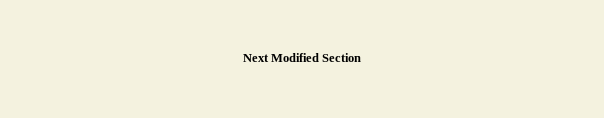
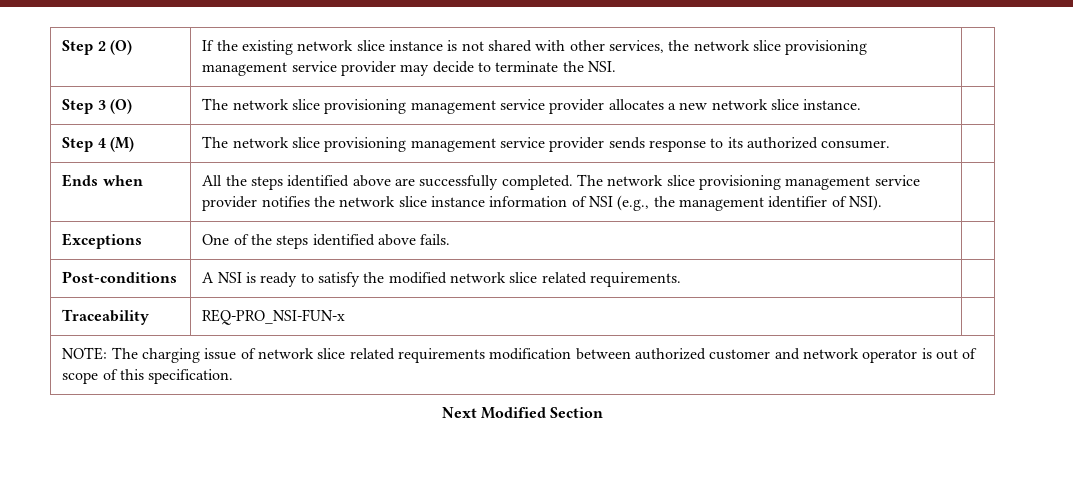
+ Step 2 (O) | If the existing network slice instance is not shared with other services, the network slice provisioning management service provider may decide to terminate the NSI. |
+ Step 3 (O) | The network slice provisioning management service provider allocates a new network slice instance. |
+ Step 4 (M) | The network slice provisioning management service provider sends response to its authorized consumer. |
+ Ends when | All the steps identified above are successfully completed. The network slice provisioning management service provider notifies the network slice instance information of NSI (e.g., the management identifier of NSI). |
+ Exceptions | One of the steps identified above fails. |
+ Post-conditions | A NSI is ready to satisfy the modified network slice related requirements. |
+ Traceability | REQ-PRO_NSI-FUN-x |
+ NOTE: The charging issue of network slice related requirements modification between authorized customer and network operator is out of scope of this specification.

